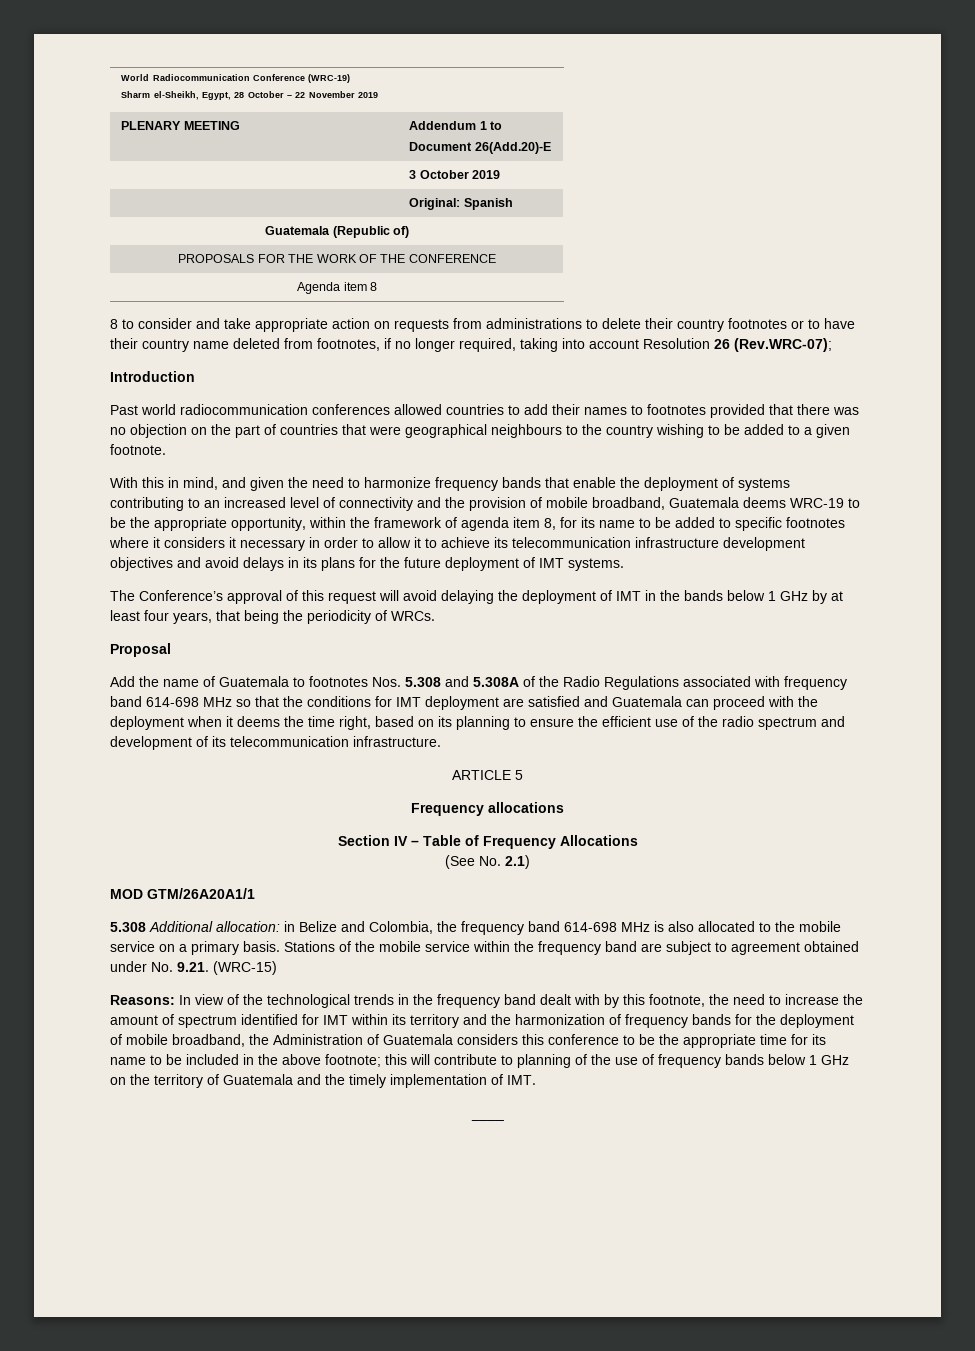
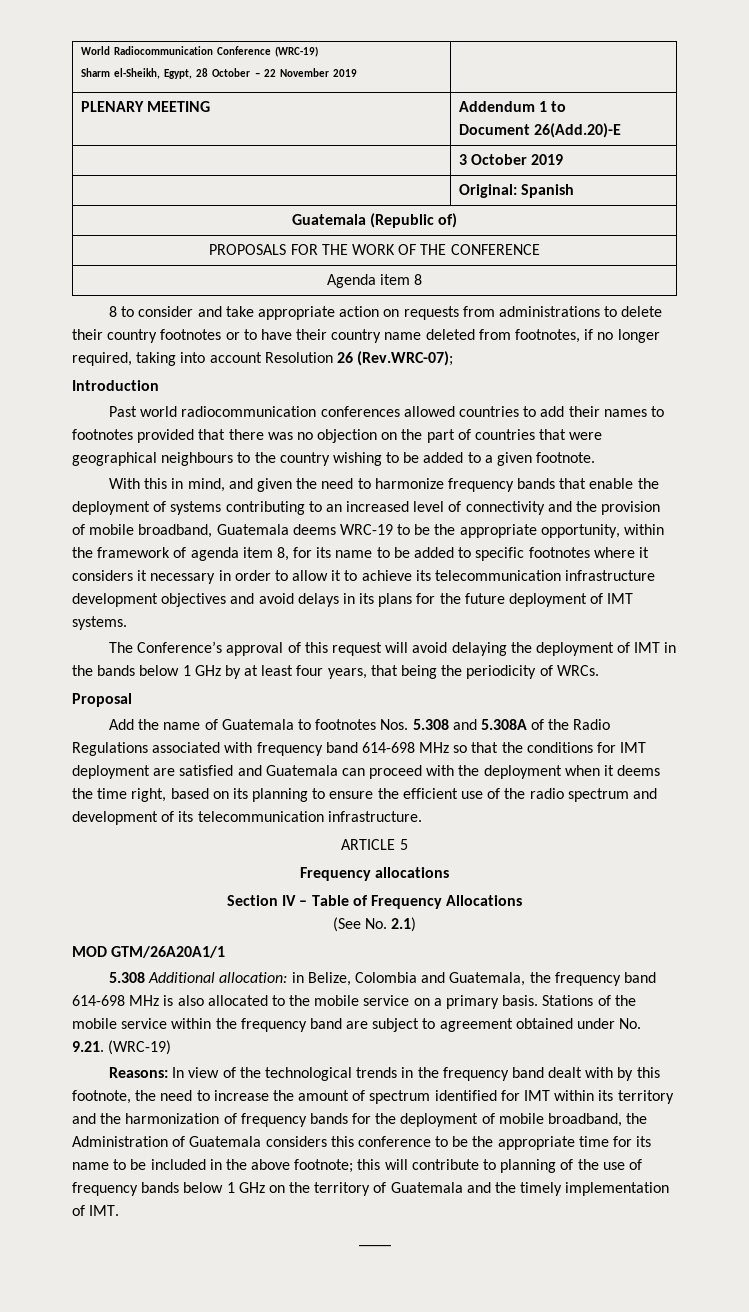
- 5.308 Additional allocation: in Belize and Colombia, the frequency band 614-698 MHz is also allocated to the mobile service on a primary basis.
+ 5.308 Additional allocation: in Belize, Colombia and Guatemala, the frequency band 614-698 MHz is also allocated to the mobile service on a primary basis.
- Stations of the mobile service within the frequency band are subject to agreement obtained under No. 9.21. (WRC-15)
+ Stations of the mobile service within the frequency band are subject to agreement obtained under No. 9.21. (WRC-19)

